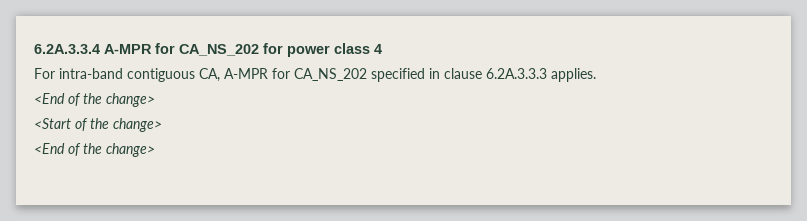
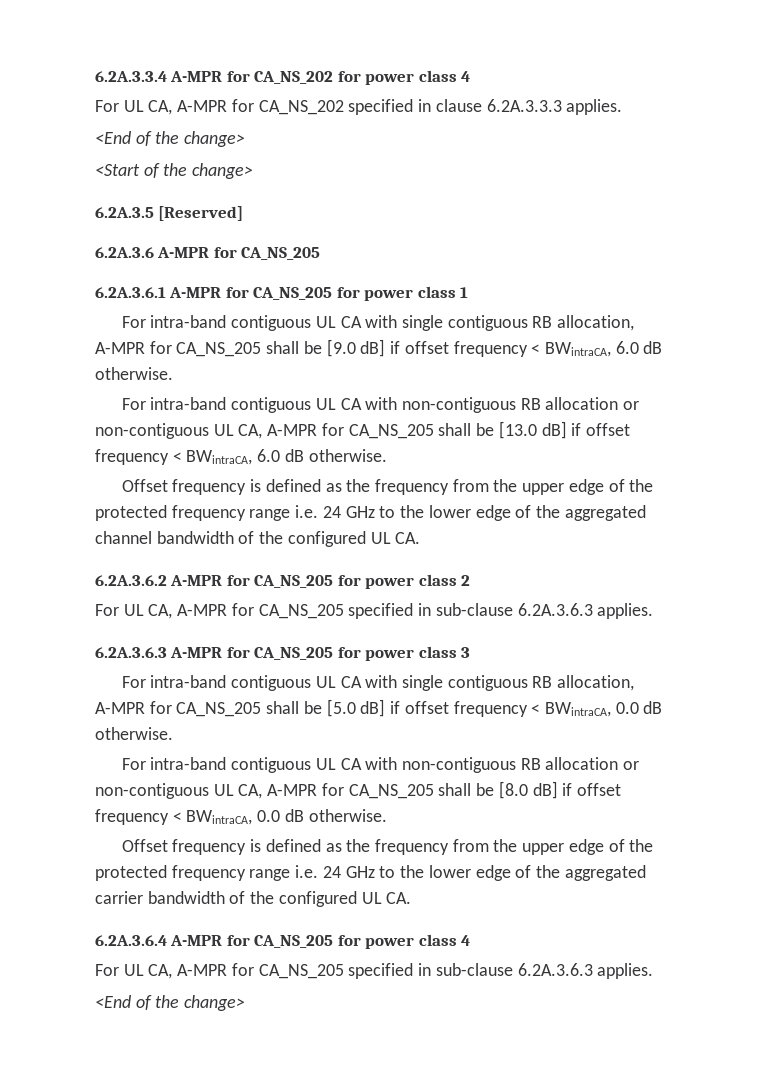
- For intra-band contiguous CA, A-MPR for CA_NS_202 specified in clause 6.2A.3.3.3 applies.
+ For UL CA, A-MPR for CA_NS_202 specified in clause 6.2A.3.3.3 applies.
+ 6.2A.3.5 [Reserved]
+ 6.2A.3.6 A-MPR for CA_NS_205
+ 6.2A.3.6.1 A-MPR for CA_NS_205 for power class 1
+ For intra-band contiguous UL CA with single contiguous RB allocation, A-MPR for CA_NS_205 shall be [9.0 dB] if offset frequency < BWintraCA, 6.0 dB otherwise.
+ For intra-band contiguous UL CA with non-contiguous RB allocation or non-contiguous UL CA, A-MPR for CA_NS_205 shall be [13.0 dB] if offset frequency < BWintraCA, 6.0 dB otherwise.
+ Offset frequency is defined as the frequency from the upper edge of the protected frequency range i.e. 24 GHz to the lower edge of the aggregated channel bandwidth of the configured UL CA.
+ 6.2A.3.6.2 A-MPR for CA_NS_205 for power class 2
+ For UL CA, A-MPR for CA_NS_205 specified in sub-clause 6.2A.3.6.3 applies.
+ 6.2A.3.6.3 A-MPR for CA_NS_205 for power class 3
+ For intra-band contiguous UL CA with single contiguous RB allocation, A-MPR for CA_NS_205 shall be [5.0 dB] if offset frequency < BWintraCA, 0.0 dB otherwise.
+ For intra-band contiguous UL CA with non-contiguous RB allocation or non-contiguous UL CA, A-MPR for CA_NS_205 shall be [8.0 dB] if offset frequency < BWintraCA, 0.0 dB otherwise.
+ Offset frequency is defined as the frequency from the upper edge of the protected frequency range i.e. 24 GHz to the lower edge of the aggregated carrier bandwidth of the configured UL CA.
+ 6.2A.3.6.4 A-MPR for CA_NS_205 for power class 4
+ For UL CA, A-MPR for CA_NS_205 specified in sub-clause 6.2A.3.6.3 applies.

